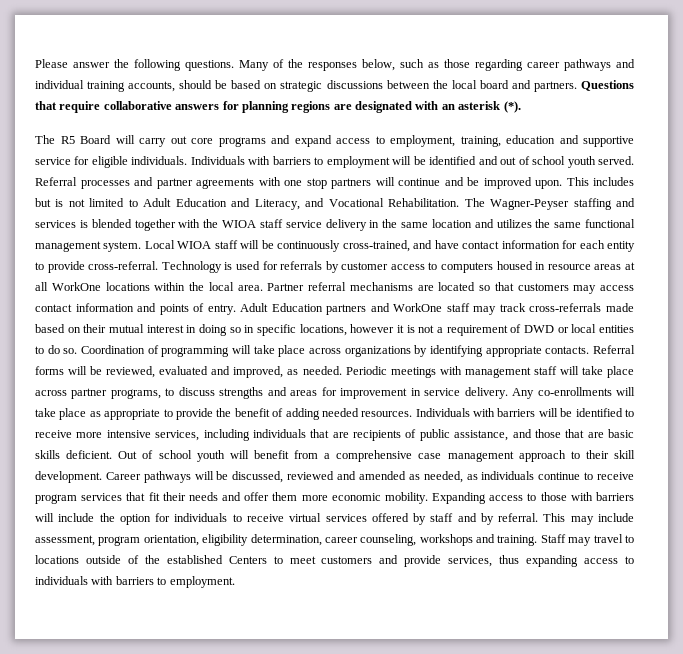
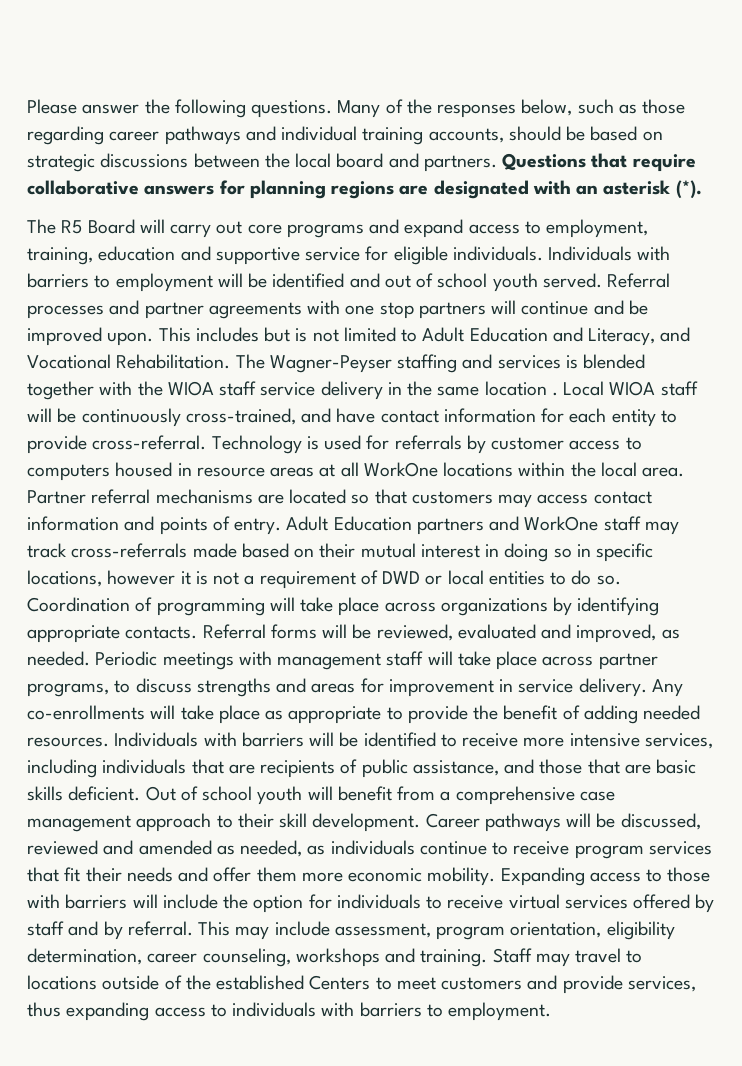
- The Wagner-Peyser staffing and services is blended together with the WIOA staff service delivery in the same location and utilizes the same functional management system.
+ The Wagner-Peyser staffing and services is blended together with the WIOA staff service delivery in the same location .

